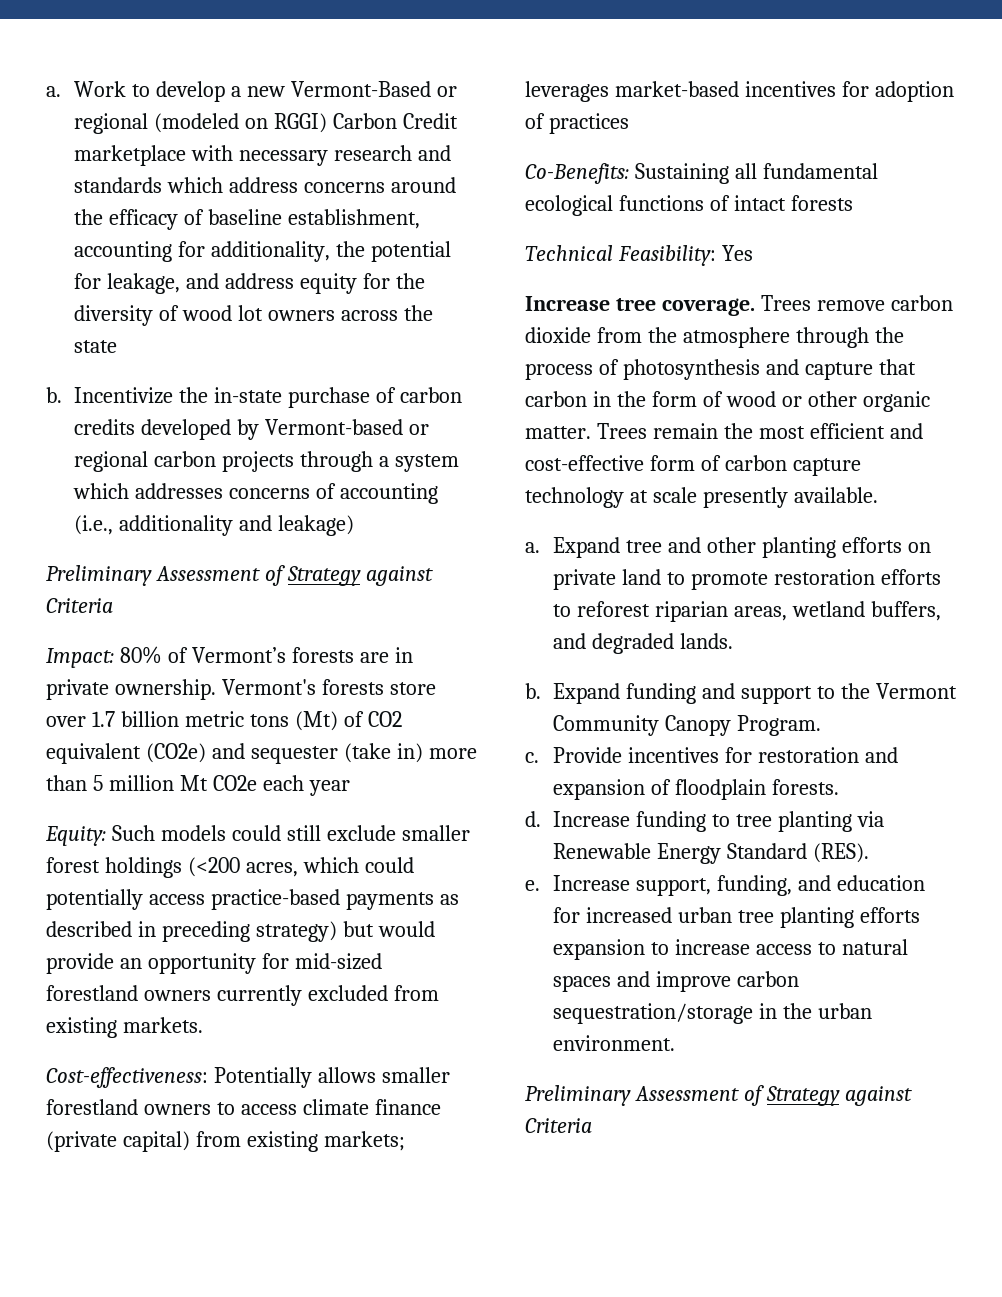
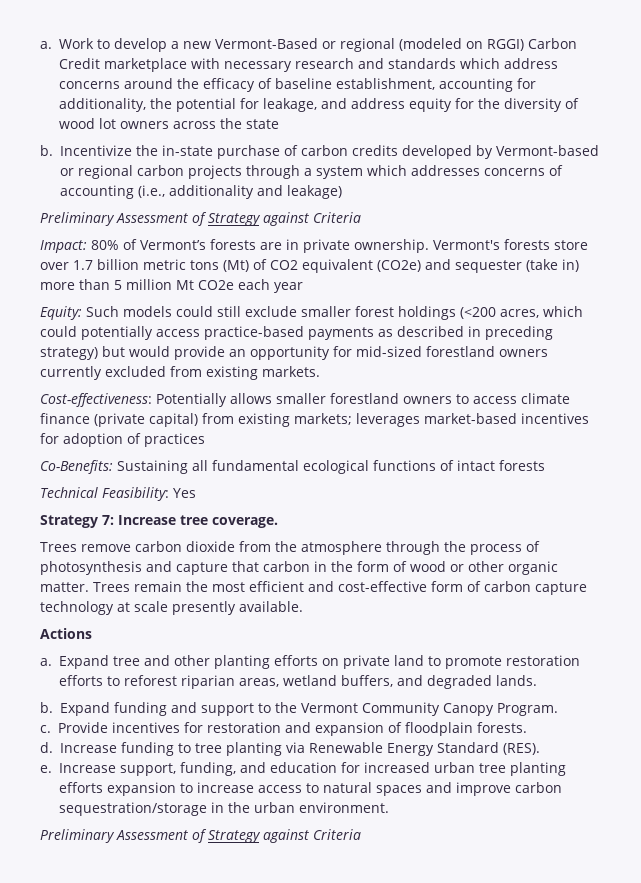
- Increase tree coverage. Trees remove carbon dioxide from the atmosphere through the process of photosynthesis and capture that carbon in the form of wood or other organic matter.
+ Strategy 7: Increase tree coverage.
+ Trees remove carbon dioxide from the atmosphere through the process of photosynthesis and capture that carbon in the form of wood or other organic matter.
+ Actions

